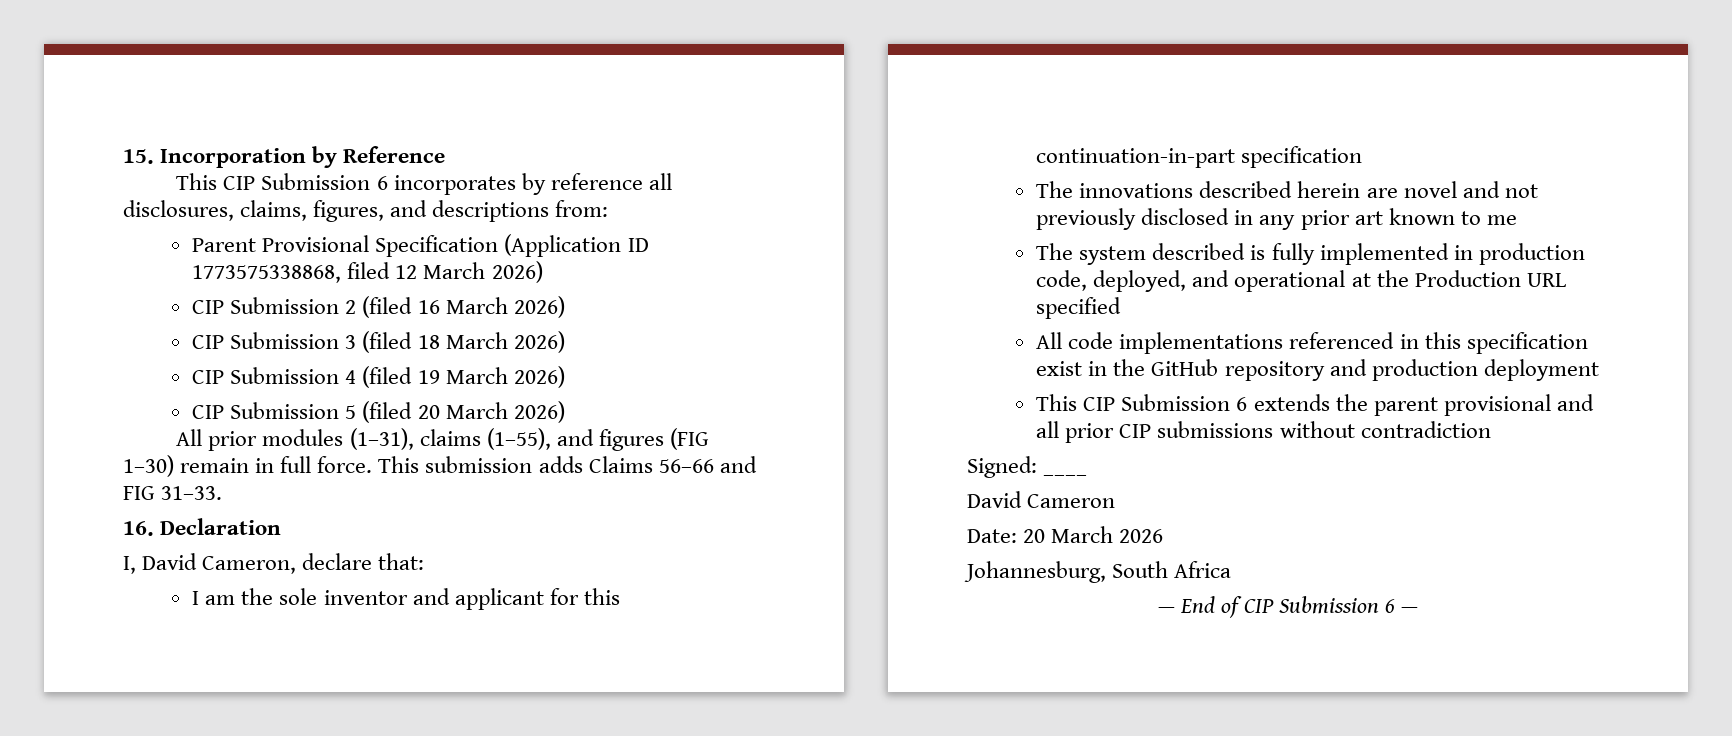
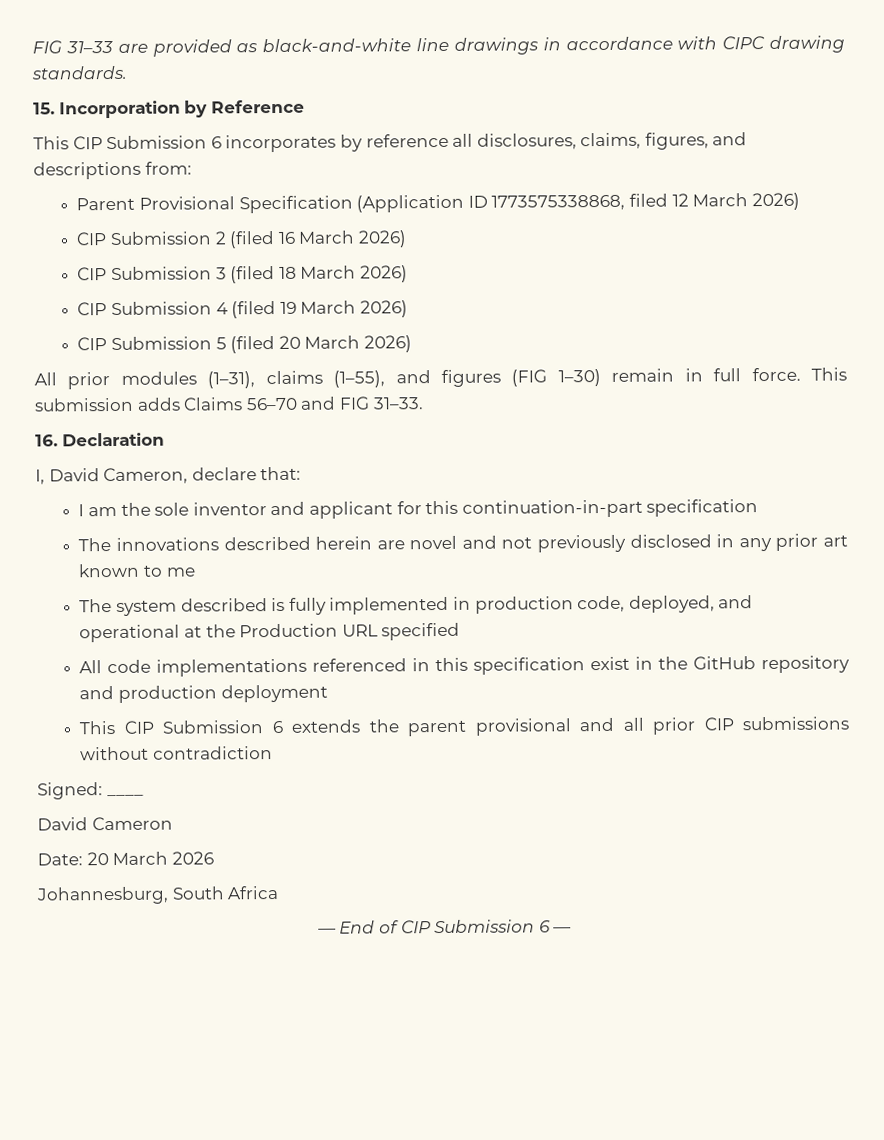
+ FIG 31–33 are provided as black-and-white line drawings in accordance with CIPC drawing standards.
- This submission adds Claims 56–66 and FIG 31–33.
+ This submission adds Claims 56–70 and FIG 31–33.

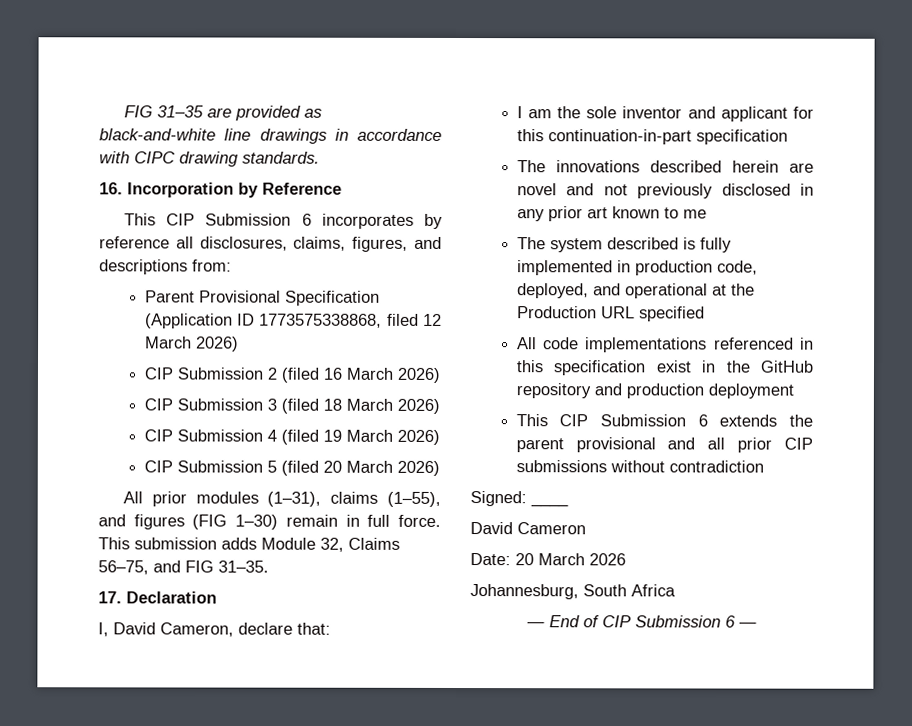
- FIG 31–33 are provided as black-and-white line drawings in accordance with CIPC drawing standards.
+ FIG 31–35 are provided as black-and-white line drawings in accordance with CIPC drawing standards.
- 15. Incorporation by Reference
+ 16. Incorporation by Reference
- This submission adds Claims 56–70 and FIG 31–33.
- 16. Declaration
+ This submission adds Module 32, Claims 56–75, and FIG 31–35.
+ 17. Declaration

